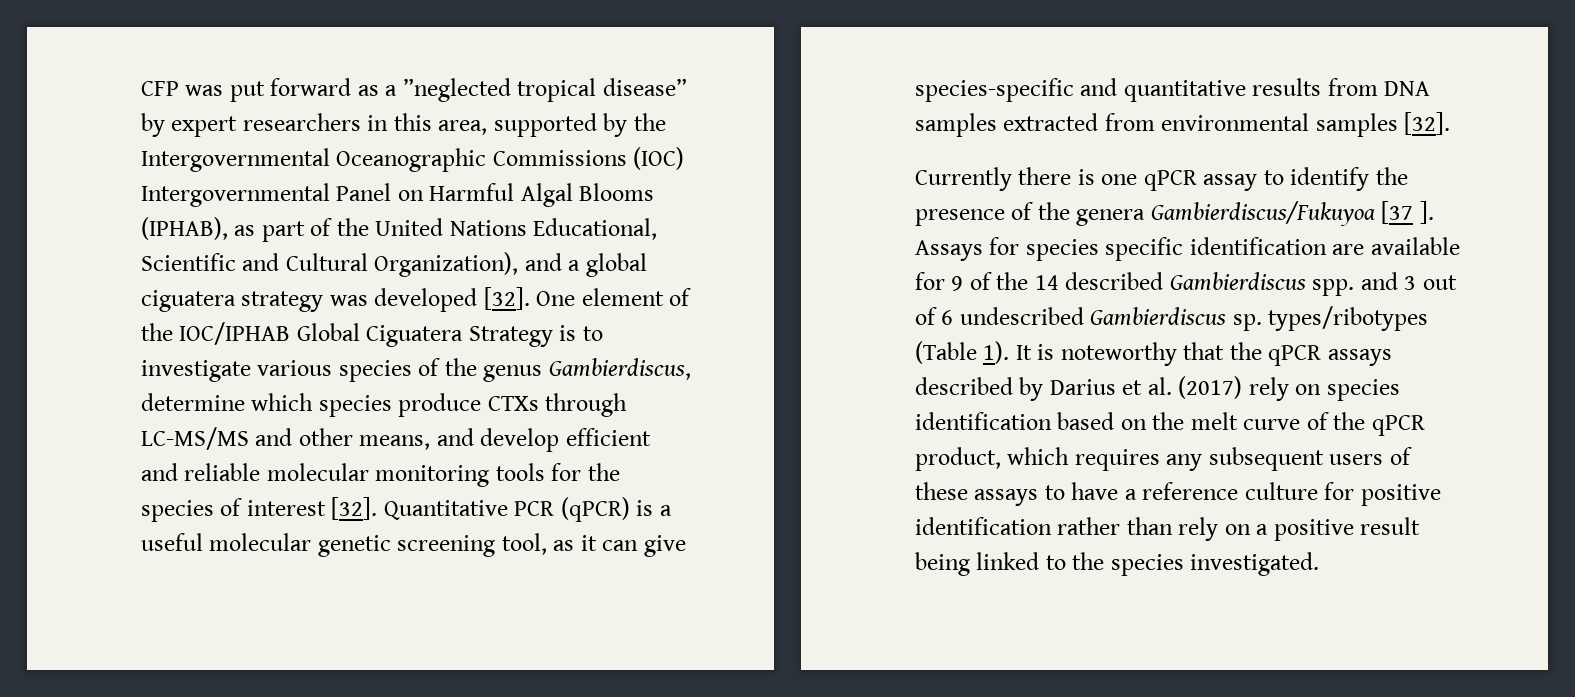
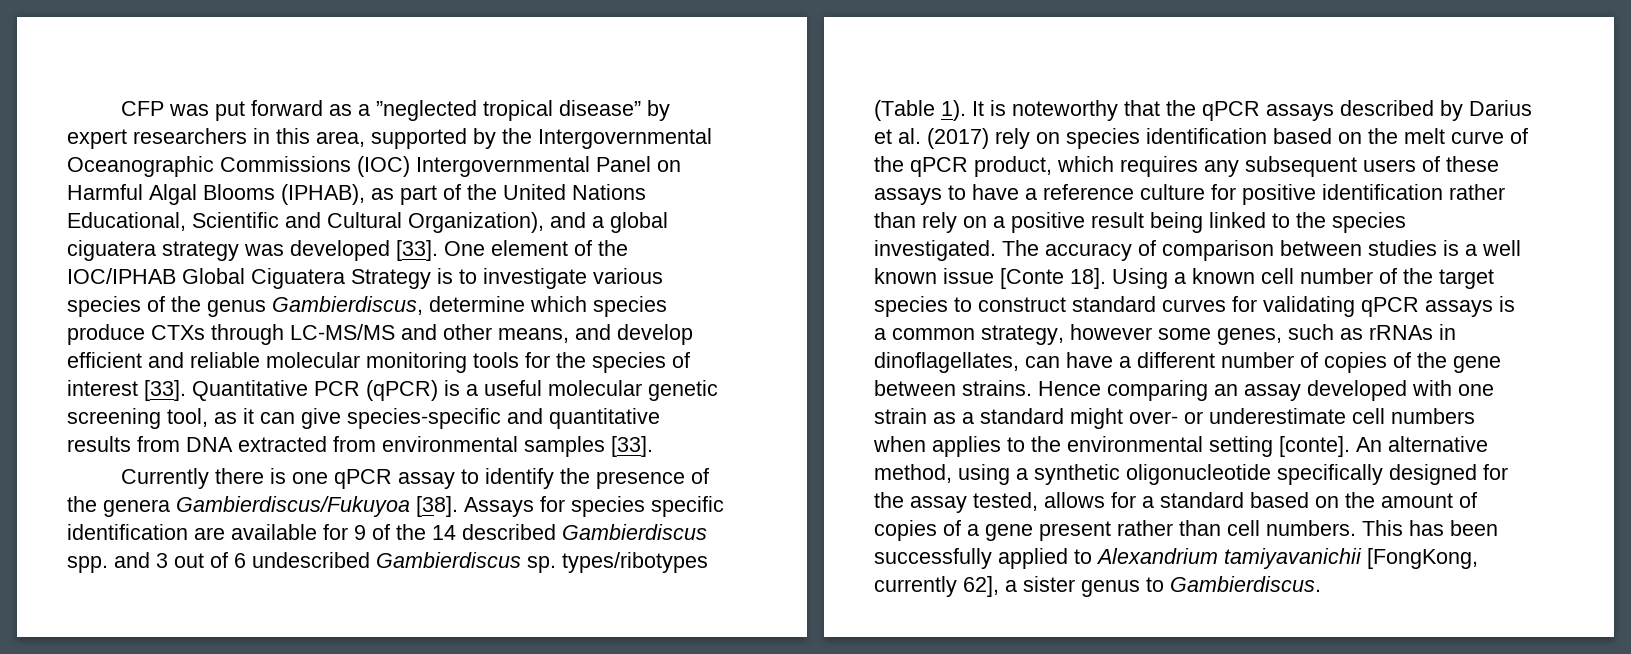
- CFP was put forward as a ”neglected tropical disease” by expert researchers in this area, supported by the Intergovernmental Oceanographic Commissions (IOC) Intergovernmental Panel on Harmful Algal Blooms (IPHAB), as part of the United Nations Educational, Scientific and Cultural Organization), and a global ciguatera strategy was developed [32].
+ CFP was put forward as a ”neglected tropical disease” by expert researchers in this area, supported by the Intergovernmental Oceanographic Commissions (IOC) Intergovernmental Panel on Harmful Algal Blooms (IPHAB), as part of the United Nations Educational, Scientific and Cultural Organization), and a global ciguatera strategy was developed [33].
- One element of the IOC/IPHAB Global Ciguatera Strategy is to investigate various species of the genus Gambierdiscus, determine which species produce CTXs through LC-MS/MS and other means, and develop efficient and reliable molecular monitoring tools for the species of interest [32].
+ One element of the IOC/IPHAB Global Ciguatera Strategy is to investigate various species of the genus Gambierdiscus, determine which species produce CTXs through LC-MS/MS and other means, and develop efficient and reliable molecular monitoring tools for the species of interest [33].
- Quantitative PCR (qPCR) is a useful molecular genetic screening tool, as it can give species-specific and quantitative results from DNA samples extracted from environmental samples [32].
+ Quantitative PCR (qPCR) is a useful molecular genetic screening tool, as it can give species-specific and quantitative results from DNA extracted from environmental samples [33].
- Currently there is one qPCR assay to identify the presence of the genera Gambierdiscus/Fukuyoa [37 ].
+ Currently there is one qPCR assay to identify the presence of the genera Gambierdiscus/Fukuyoa [38].
+ The accuracy of comparison between studies is a well known issue [Conte 18]. Using a known cell number of the target species to construct standard curves for validating qPCR assays is a common strategy, however some genes, such as rRNAs in dinoflagellates, can have a different number of copies of the gene between strains. Hence comparing an assay developed with one strain as a standard might over- or underestimate cell numbers when applies to the environmental setting [conte]. An alternative method, using a synthetic oligonucleotide specifically designed for the assay tested, allows for a standard based on the amount of copies of a gene present rather than cell numbers. This has been successfully applied to Alexandrium tamiyavanichii [FongKong, currently 62], a sister genus to Gambierdiscus.

